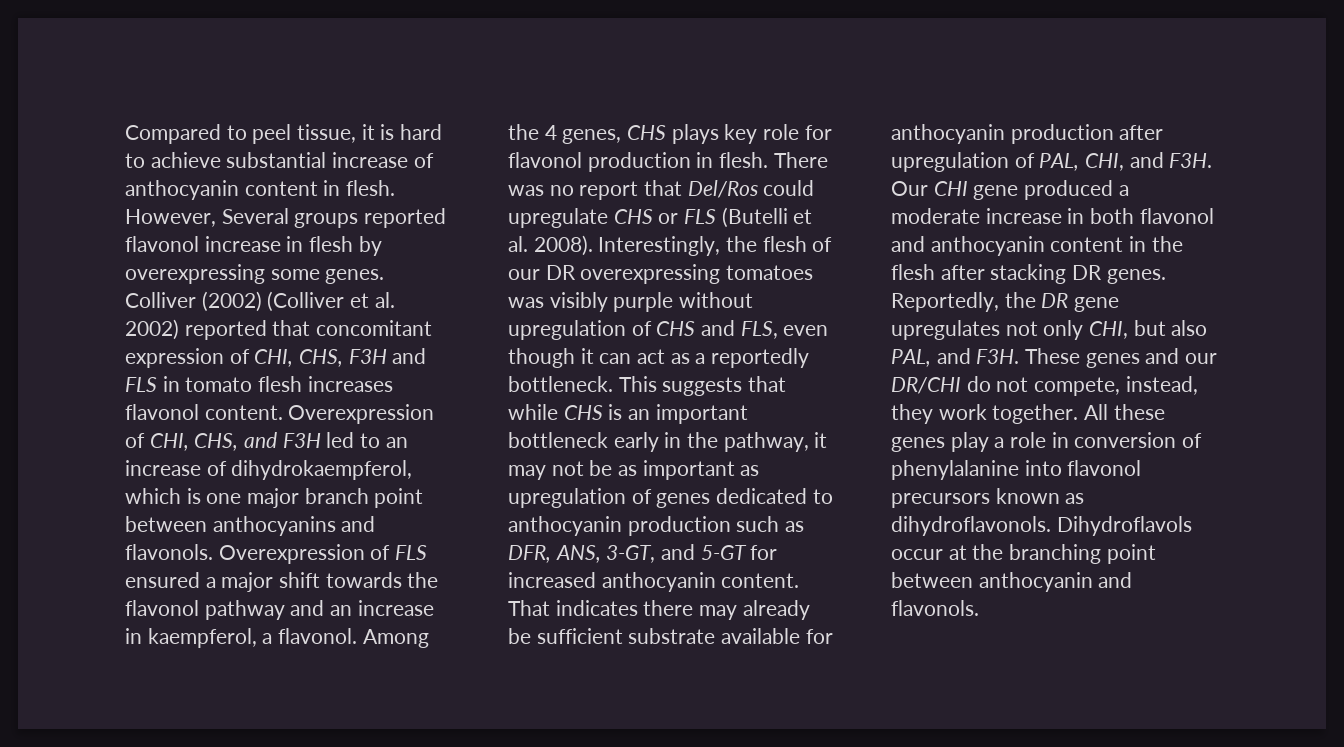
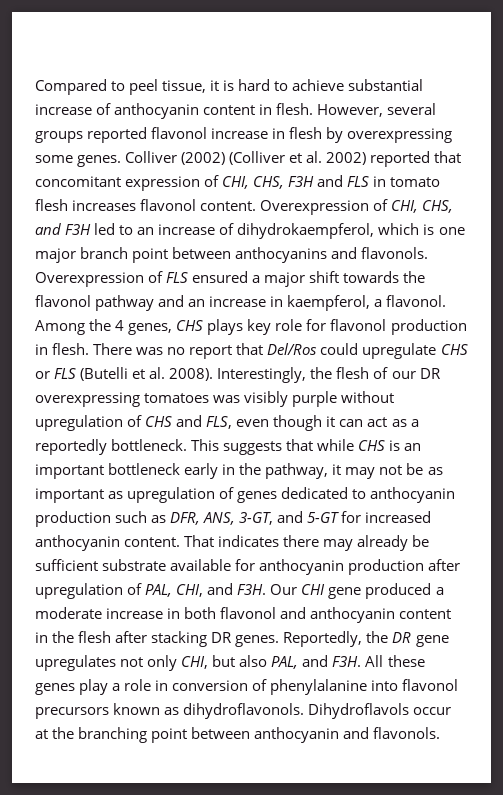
- However, Several groups reported flavonol increase in flesh by overexpressing some genes.
+ However, several groups reported flavonol increase in flesh by overexpressing some genes.
- Reportedly, the DR gene upregulates not only CHI, but also PAL, and F3H. These genes and our DR/CHI do not compete, instead, they work together. All these genes play a role in conversion of phenylalanine into flavonol precursors known as dihydroflavonols.
+ Reportedly, the DR gene upregulates not only CHI, but also PAL, and F3H. All these genes play a role in conversion of phenylalanine into flavonol precursors known as dihydroflavonols.

